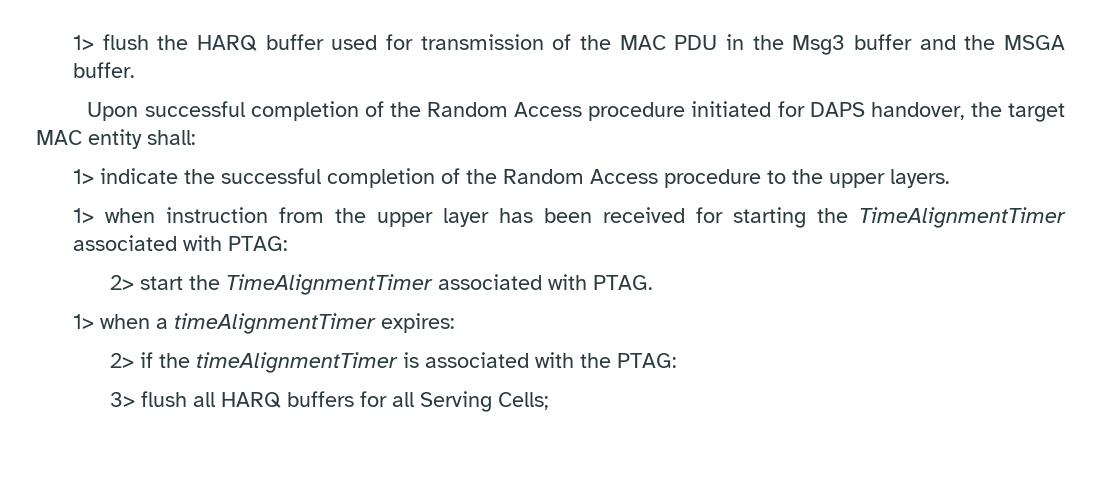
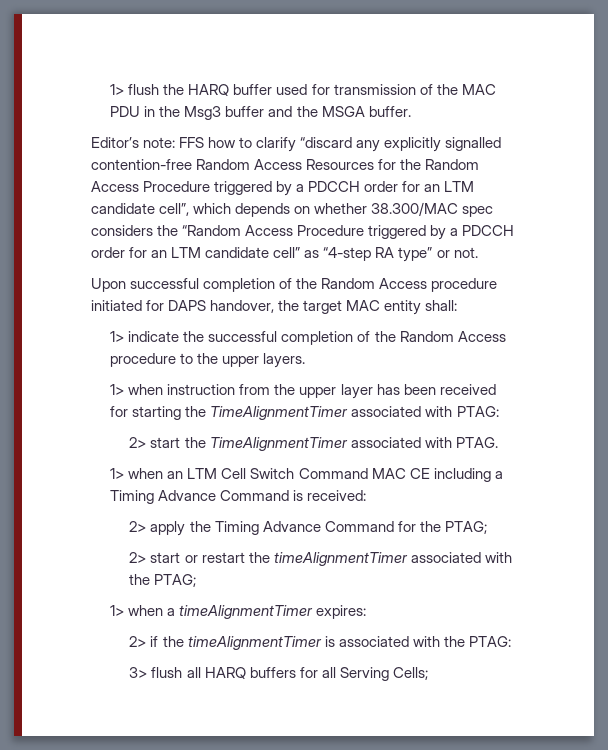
+ Editor’s note: FFS how to clarify “discard any explicitly signalled contention-free Random Access Resources for the Random Access Procedure triggered by a PDCCH order for an LTM candidate cell”, which depends on whether 38.300/MAC spec considers the “Random Access Procedure triggered by a PDCCH order for an LTM candidate cell” as “4-step RA type” or not.
+ 1> when an LTM Cell Switch Command MAC CE including a Timing Advance Command is received:
+ 2> apply the Timing Advance Command for the PTAG;
+ 2> start or restart the timeAlignmentTimer associated with the PTAG;

